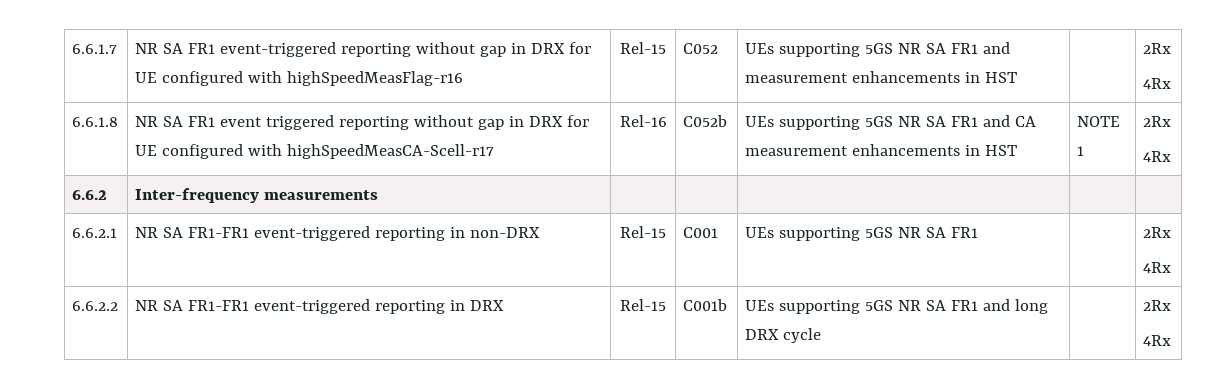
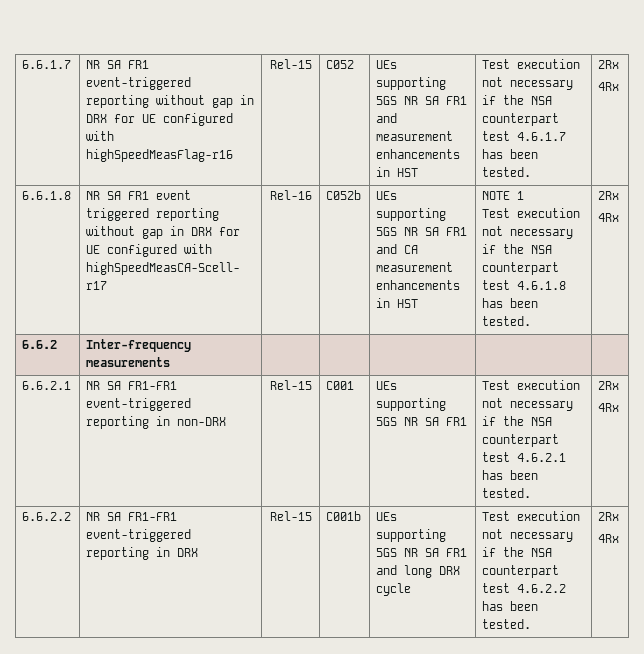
+ Test execution not necessary if the NSA counterpart test 4.6.1.7 has been tested.
+ Test execution not necessary if the NSA counterpart test 4.6.1.8 has been tested.
- 6.6.2.1 | NR SA FR1-FR1 event-triggered reporting in non-DRX | Rel-15 | C001 | UEs supporting 5GS NR SA FR1 | | 2Rx
+ 6.6.2.1 | NR SA FR1-FR1 event-triggered reporting in non-DRX | Rel-15 | C001 | UEs supporting 5GS NR SA FR1 | Test execution not necessary if the NSA counterpart test 4.6.2.1 has been tested. | 2Rx
- 6.6.2.2 | NR SA FR1-FR1 event-triggered reporting in DRX | Rel-15 | C001b | UEs supporting 5GS NR SA FR1 and long DRX cycle | | 2Rx
+ 6.6.2.2 | NR SA FR1-FR1 event-triggered reporting in DRX | Rel-15 | C001b | UEs supporting 5GS NR SA FR1 and long DRX cycle | Test execution not necessary if the NSA counterpart test 4.6.2.2 has been tested. | 2Rx

